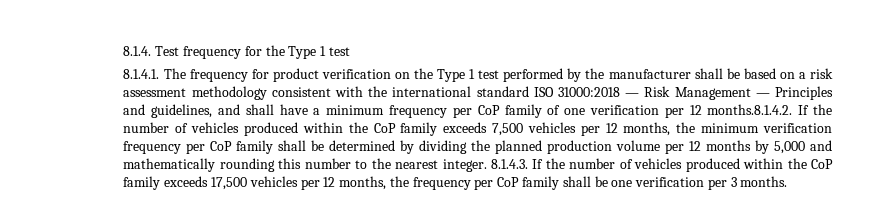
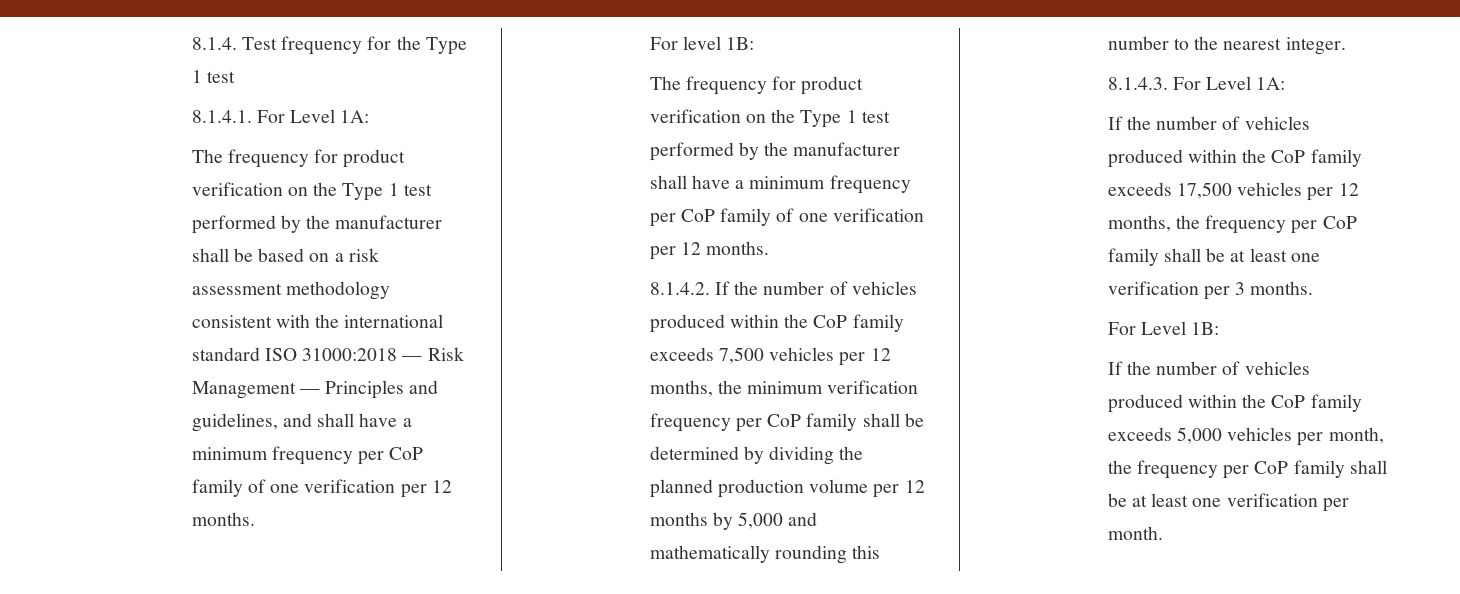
- 8.1.4.1. The frequency for product verification on the Type 1 test performed by the manufacturer shall be based on a risk assessment methodology consistent with the international standard ISO 31000:2018 — Risk Management — Principles and guidelines, and shall have a minimum frequency per CoP family of one verification per 12 months.8.1.4.2. If the number of vehicles produced within the CoP family exceeds 7,500 vehicles per 12 months, the minimum verification frequency per CoP family shall be determined by dividing the planned production volume per 12 months by 5,000 and mathematically rounding this number to the nearest integer. 8.1.4.3. If the number of vehicles produced within the CoP family exceeds 17,500 vehicles per 12 months, the frequency per CoP family shall be one verification per 3 months.
+ 8.1.4.1. For Level 1A:
+ The frequency for product verification on the Type 1 test performed by the manufacturer shall be based on a risk assessment methodology consistent with the international standard ISO 31000:2018 — Risk Management — Principles and guidelines, and shall have a minimum frequency per CoP family of one verification per 12 months.
+ For level 1B:
+ The frequency for product verification on the Type 1 test performed by the manufacturer shall have a minimum frequency per CoP family of one verification per 12 months.
+ 8.1.4.2. If the number of vehicles produced within the CoP family exceeds 7,500 vehicles per 12 months, the minimum verification frequency per CoP family shall be determined by dividing the planned production volume per 12 months by 5,000 and mathematically rounding this number to the nearest integer.
+ 8.1.4.3. For Level 1A:
+ If the number of vehicles produced within the CoP family exceeds 17,500 vehicles per 12 months, the frequency per CoP family shall be at least one verification per 3 months.
+ For Level 1B:
+ If the number of vehicles produced within the CoP family exceeds 5,000 vehicles per month, the frequency per CoP family shall be at least one verification per month.

